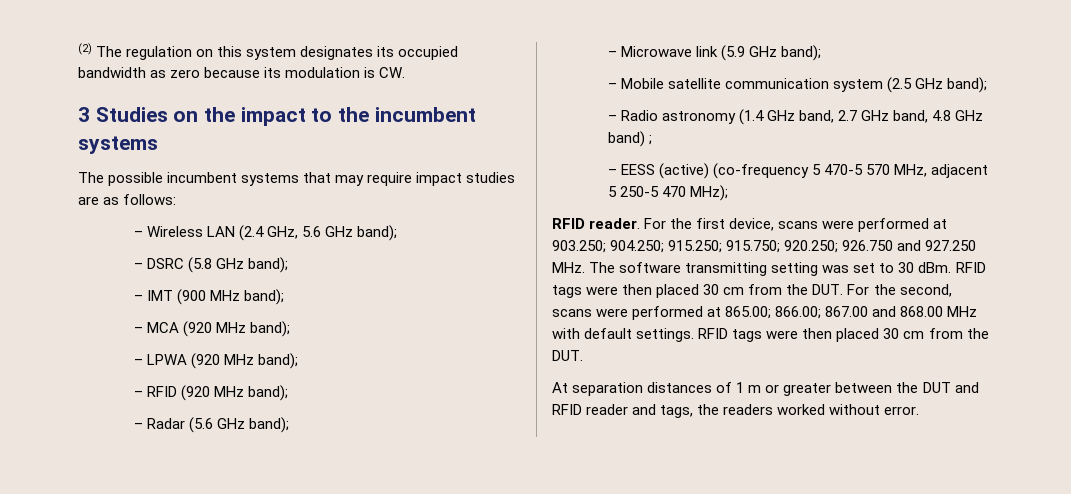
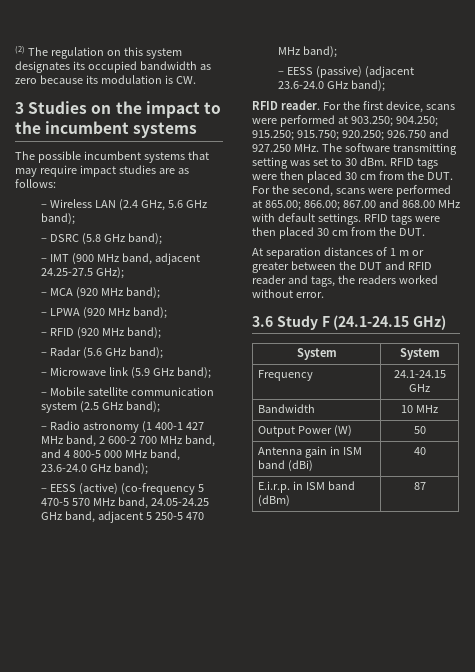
- – IMT (900 MHz band);
+ – IMT (900 MHz band, adjacent 24.25-27.5 GHz);
- – Radio astronomy (1.4 GHz band, 2.7 GHz band, 4.8 GHz band) ;
+ – Radio astronomy (1 400-1 427 MHz band, 2 600-2 700 MHz band, and 4 800-5 000 MHz band, 23.6-24.0 GHz band);
- – EESS (active) (co-frequency 5 470-5 570 MHz, adjacent 5 250-5 470 MHz);
+ – EESS (active) (co-frequency 5 470-5 570 MHz band, 24.05-24.25 GHz band, adjacent 5 250-5 470 MHz band);
+ – EESS (passive) (adjacent 23.6-24.0 GHz band);
+ 3.6 Study F (24.1-24.15 GHz)
+ System | System
+ Frequency | 24.1-24.15 GHz
+ Bandwidth | 10 MHz
+ Output Power (W) | 50
+ Antenna gain in ISM band (dBi) | 40
+ E.i.r.p. in ISM band (dBm) | 87

